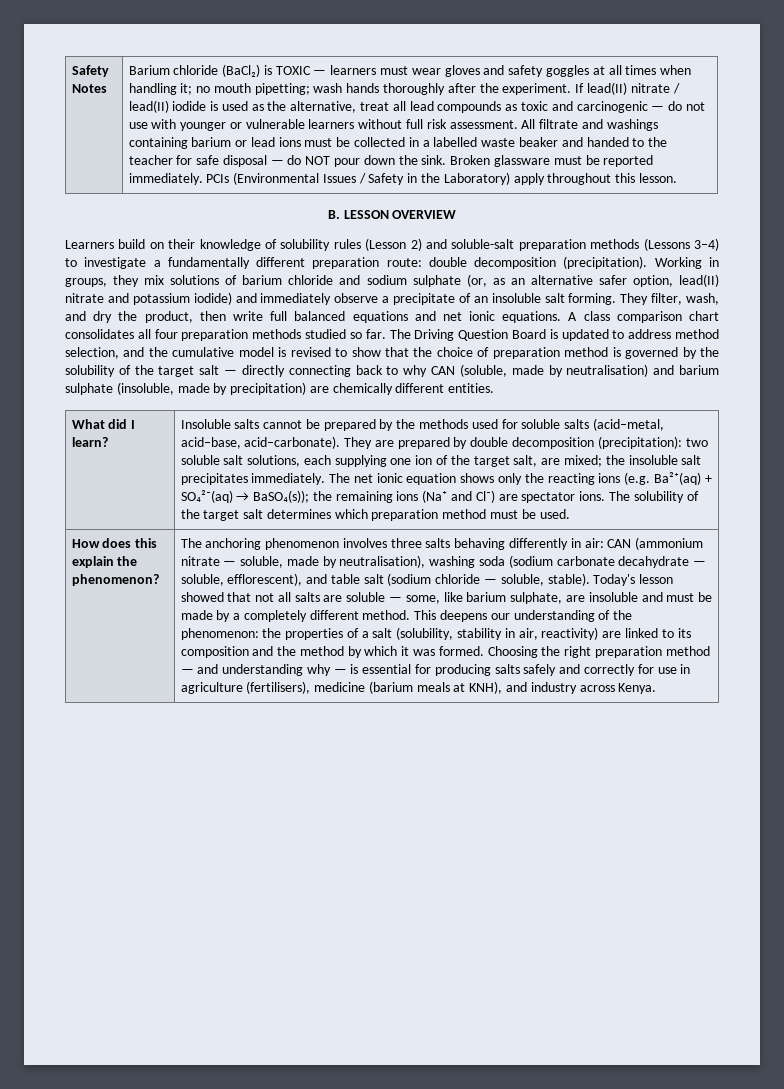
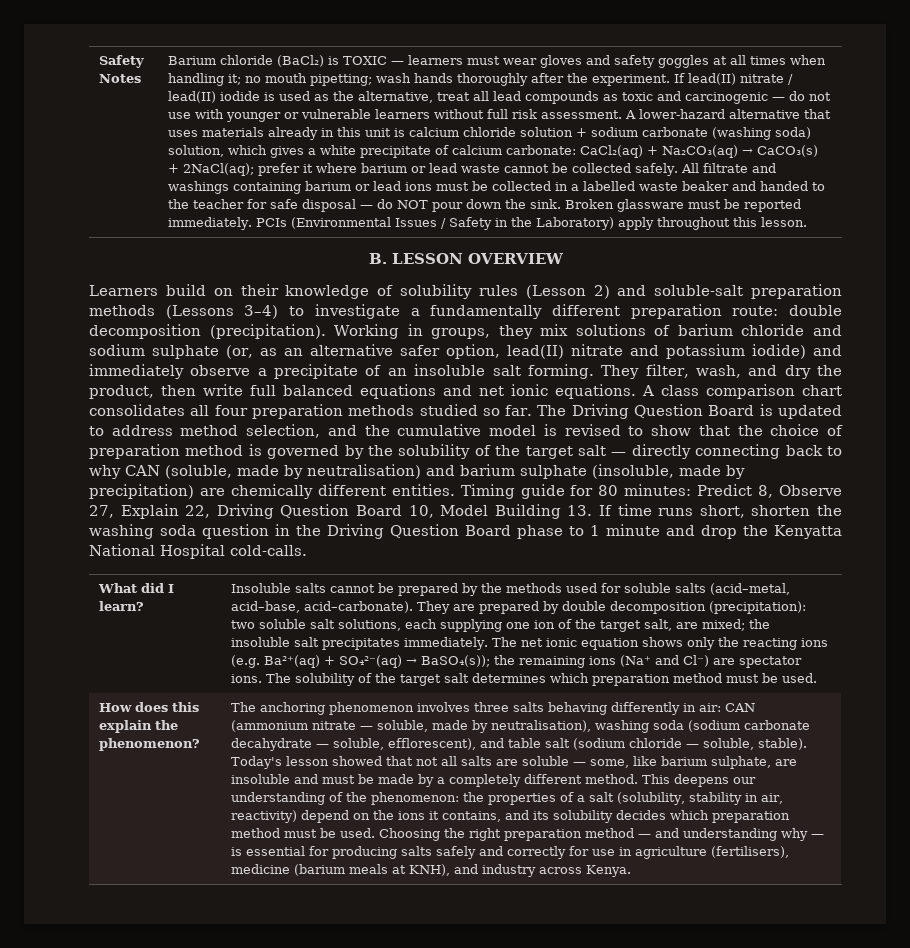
+ A lower-hazard alternative that uses materials already in this unit is calcium chloride solution + sodium carbonate (washing soda) solution, which gives a white precipitate of calcium carbonate: CaCl₂(aq) + Na₂CO₃(aq) → CaCO₃(s) + 2NaCl(aq); prefer it where barium or lead waste cannot be collected safely.
+ Timing guide for 80 minutes: Predict 8, Observe 27, Explain 22, Driving Question Board 10, Model Building 13. If time runs short, shorten the washing soda question in the Driving Question Board phase to 1 minute and drop the Kenyatta National Hospital cold-calls.
- This deepens our understanding of the phenomenon: the properties of a salt (solubility, stability in air, reactivity) are linked to its composition and the method by which it was formed.
+ This deepens our understanding of the phenomenon: the properties of a salt (solubility, stability in air, reactivity) depend on the ions it contains, and its solubility decides which preparation method must be used.

